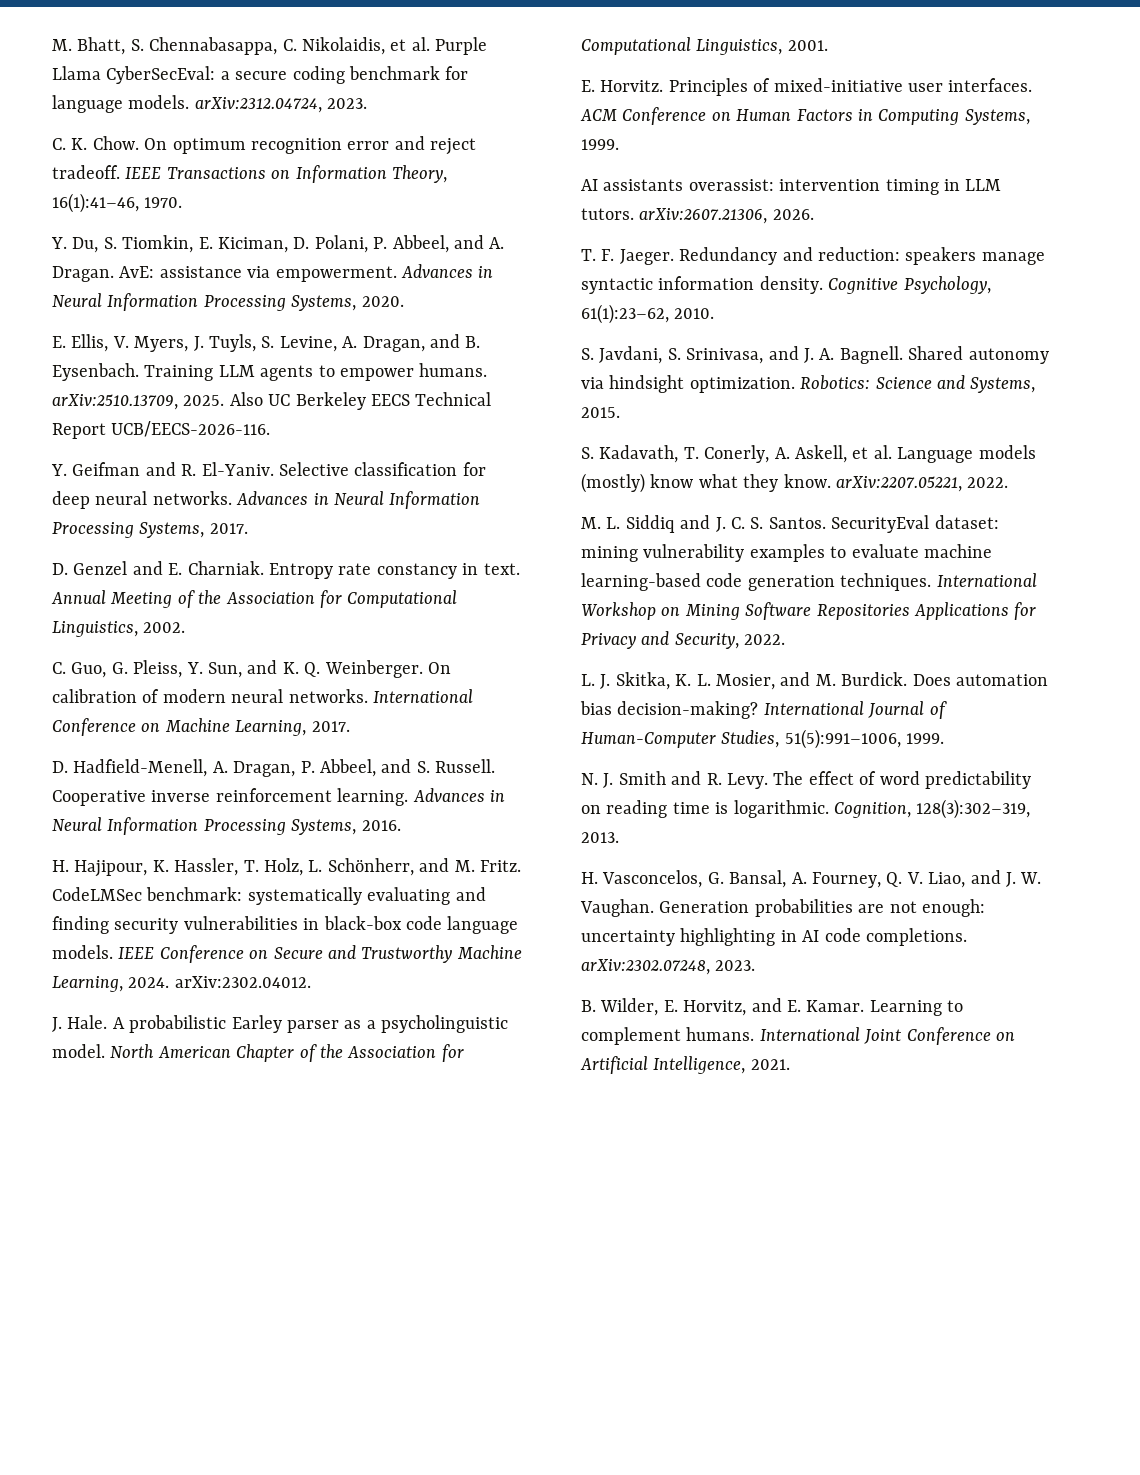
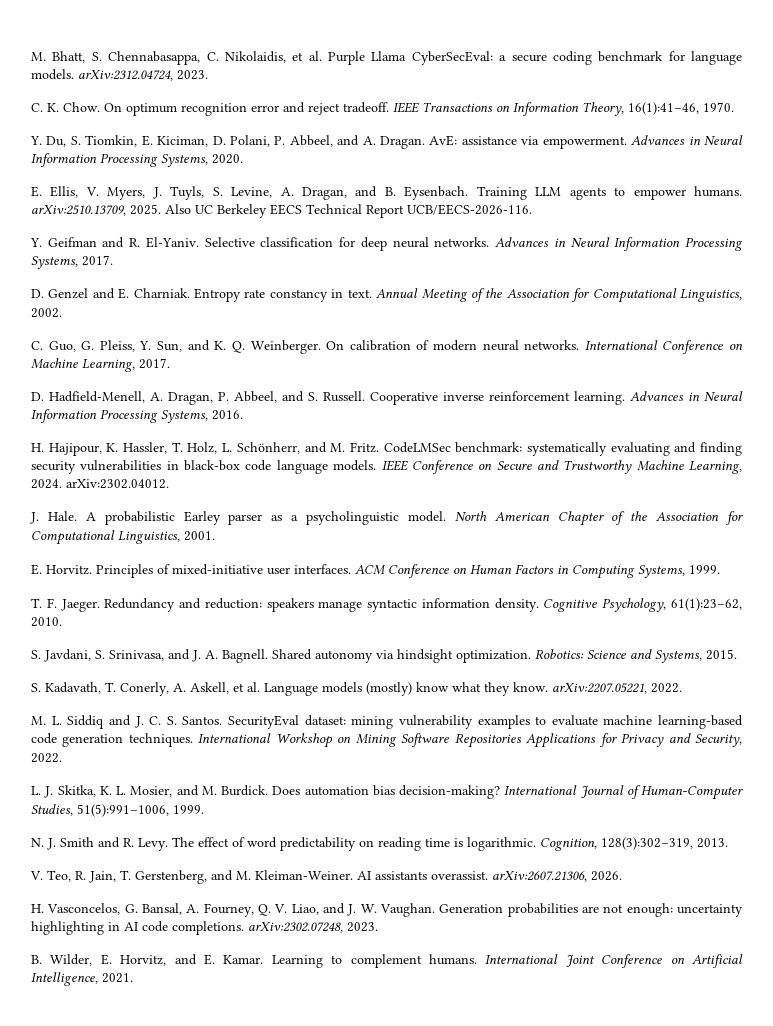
- AI assistants overassist: intervention timing in LLM tutors. arXiv:2607.21306, 2026.
+ V. Teo, R. Jain, T. Gerstenberg, and M. Kleiman-Weiner. AI assistants overassist. arXiv:2607.21306, 2026.

